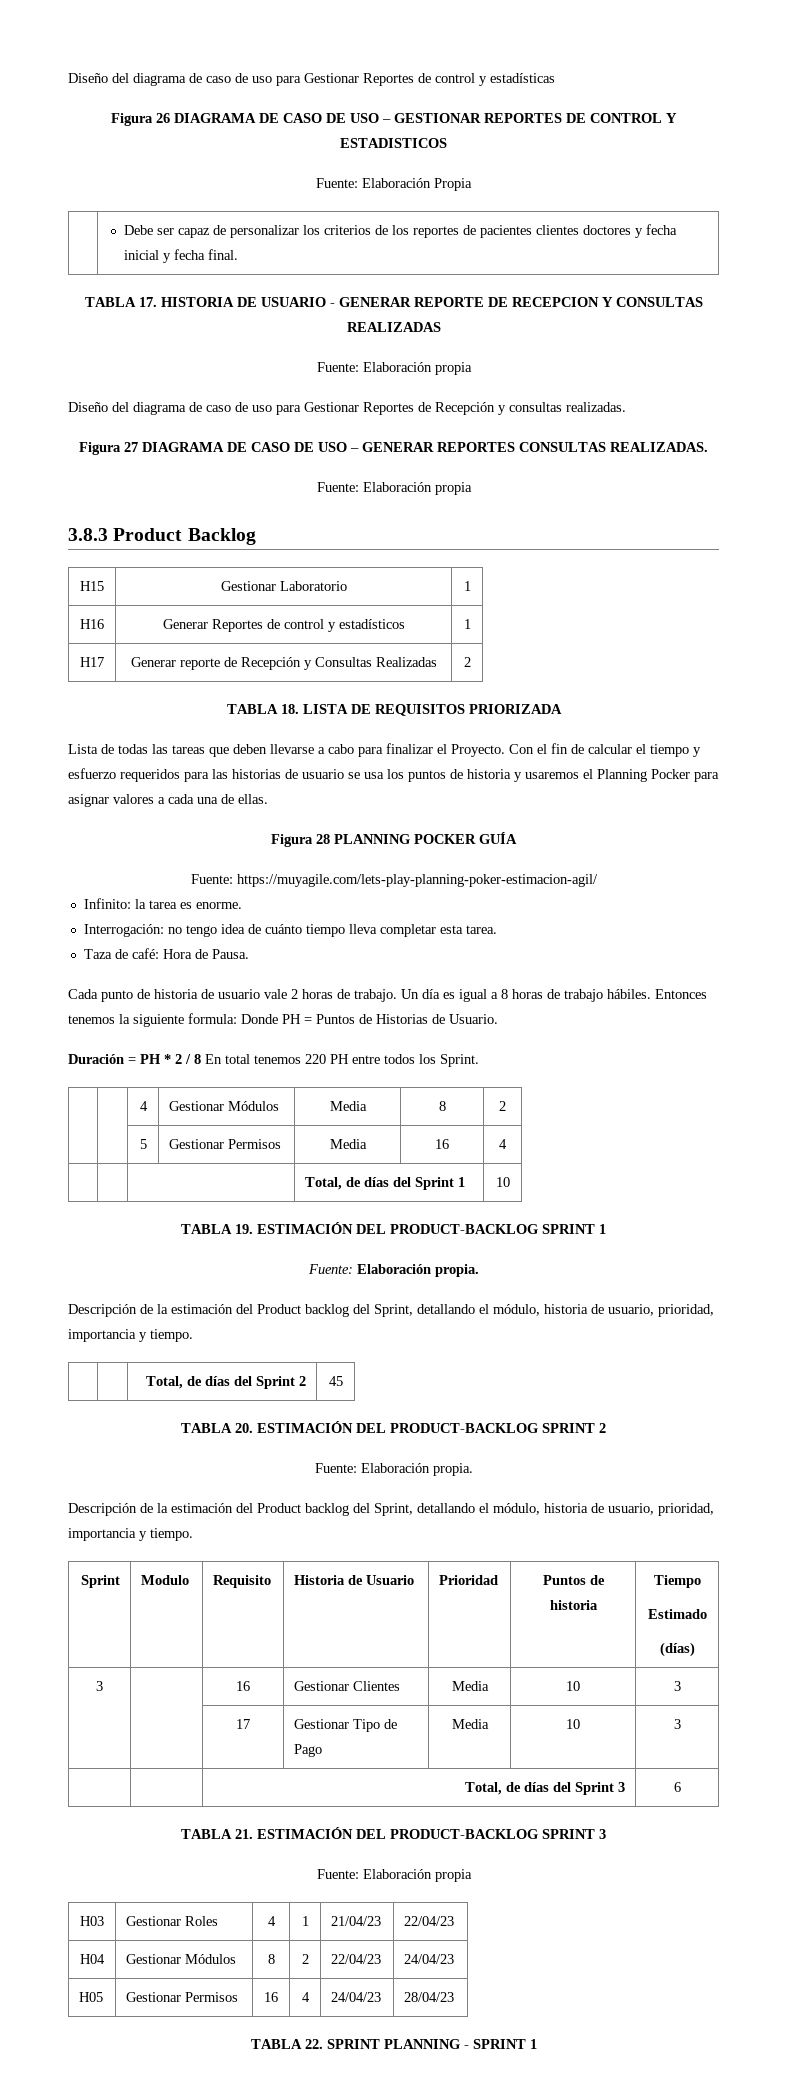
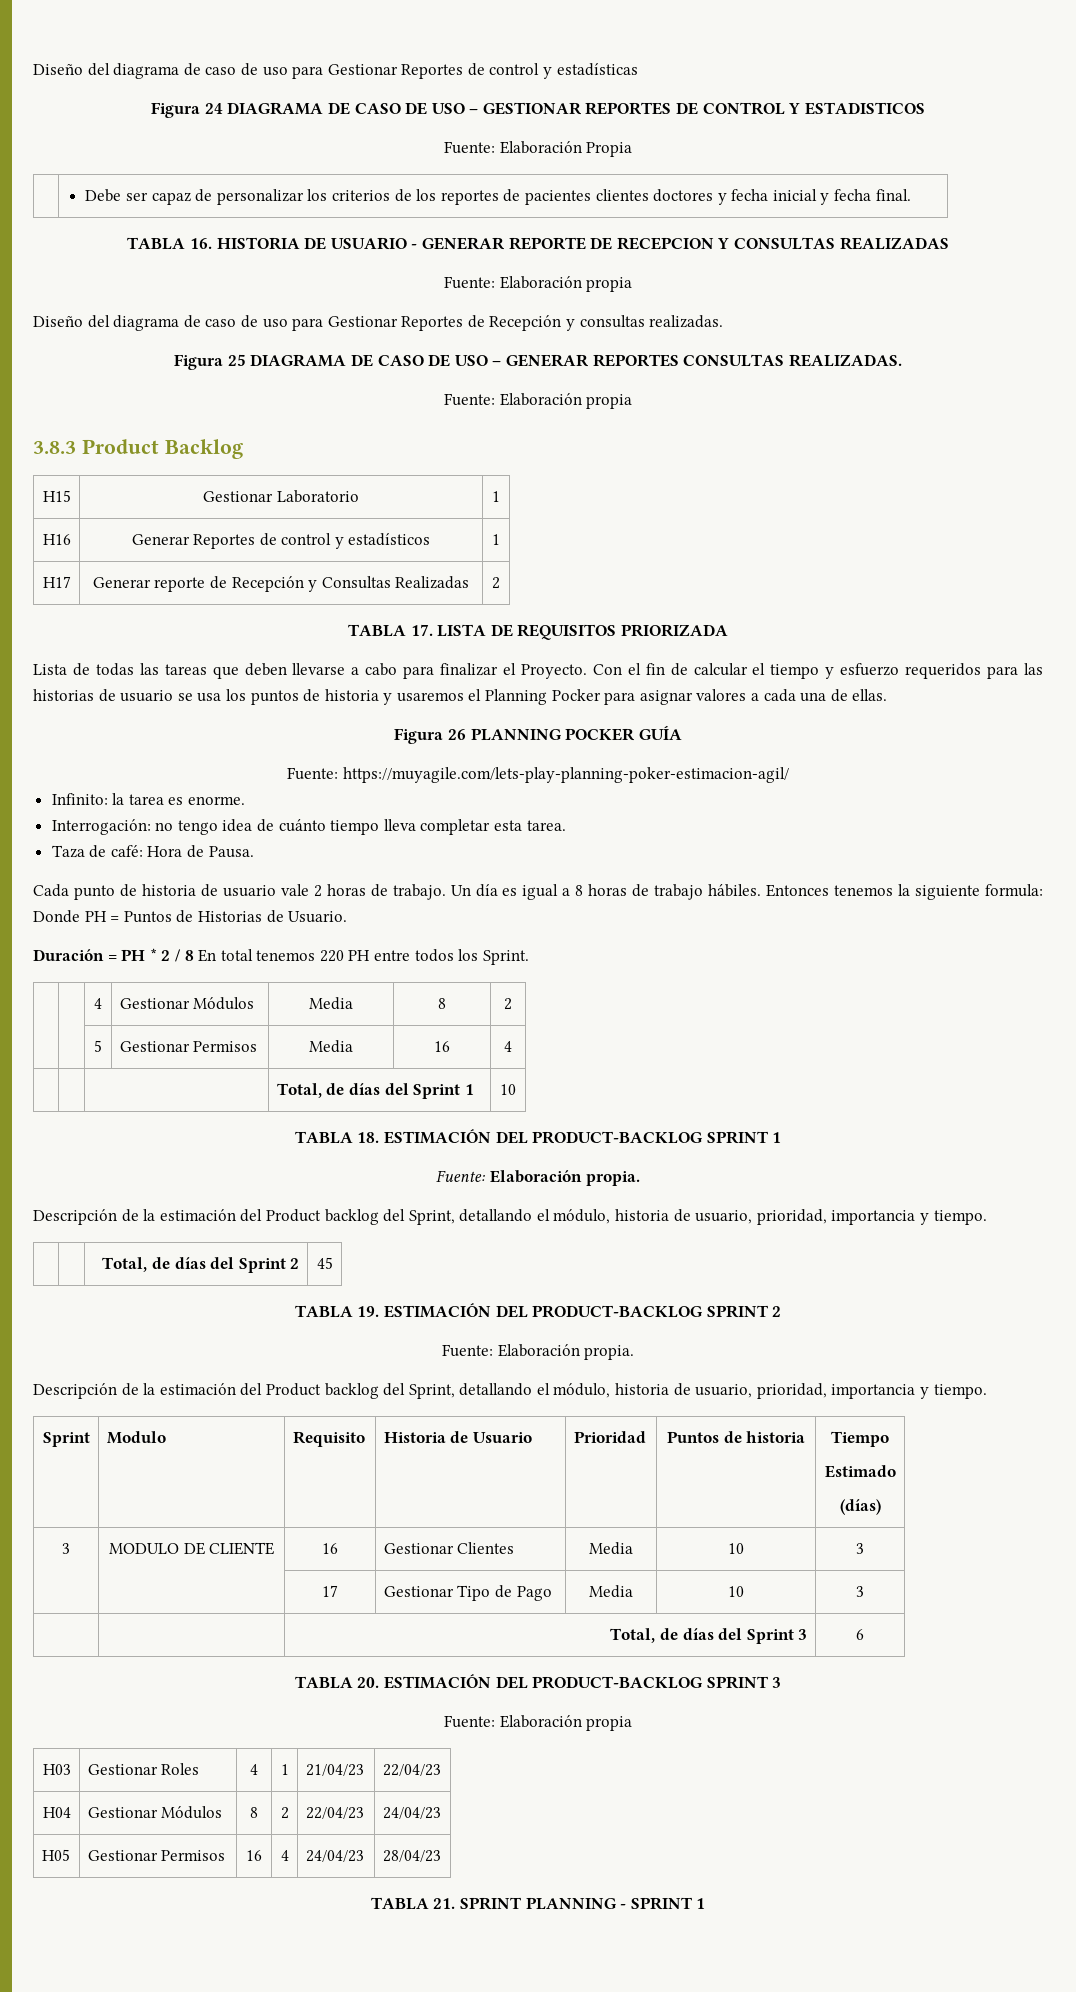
- Figura 26 DIAGRAMA DE CASO DE USO – GESTIONAR REPORTES DE CONTROL Y ESTADISTICOS
+ Figura 24 DIAGRAMA DE CASO DE USO – GESTIONAR REPORTES DE CONTROL Y ESTADISTICOS
- TABLA 17. HISTORIA DE USUARIO - GENERAR REPORTE DE RECEPCION Y CONSULTAS REALIZADAS
+ TABLA 16. HISTORIA DE USUARIO - GENERAR REPORTE DE RECEPCION Y CONSULTAS REALIZADAS
- Figura 27 DIAGRAMA DE CASO DE USO – GENERAR REPORTES CONSULTAS REALIZADAS.
+ Figura 25 DIAGRAMA DE CASO DE USO – GENERAR REPORTES CONSULTAS REALIZADAS.
- TABLA 18. LISTA DE REQUISITOS PRIORIZADA
+ TABLA 17. LISTA DE REQUISITOS PRIORIZADA
- Figura 28 PLANNING POCKER GUÍA
+ Figura 26 PLANNING POCKER GUÍA
- TABLA 19. ESTIMACIÓN DEL PRODUCT-BACKLOG SPRINT 1
+ TABLA 18. ESTIMACIÓN DEL PRODUCT-BACKLOG SPRINT 1
- TABLA 20. ESTIMACIÓN DEL PRODUCT-BACKLOG SPRINT 2
+ TABLA 19. ESTIMACIÓN DEL PRODUCT-BACKLOG SPRINT 2
- 3 | | 16 | Gestionar Clientes | Media | 10 | 3
+ 3 | MODULO DE CLIENTE | 16 | Gestionar Clientes | Media | 10 | 3
- TABLA 21. ESTIMACIÓN DEL PRODUCT-BACKLOG SPRINT 3
+ TABLA 20. ESTIMACIÓN DEL PRODUCT-BACKLOG SPRINT 3
- TABLA 22. SPRINT PLANNING - SPRINT 1
+ TABLA 21. SPRINT PLANNING - SPRINT 1

